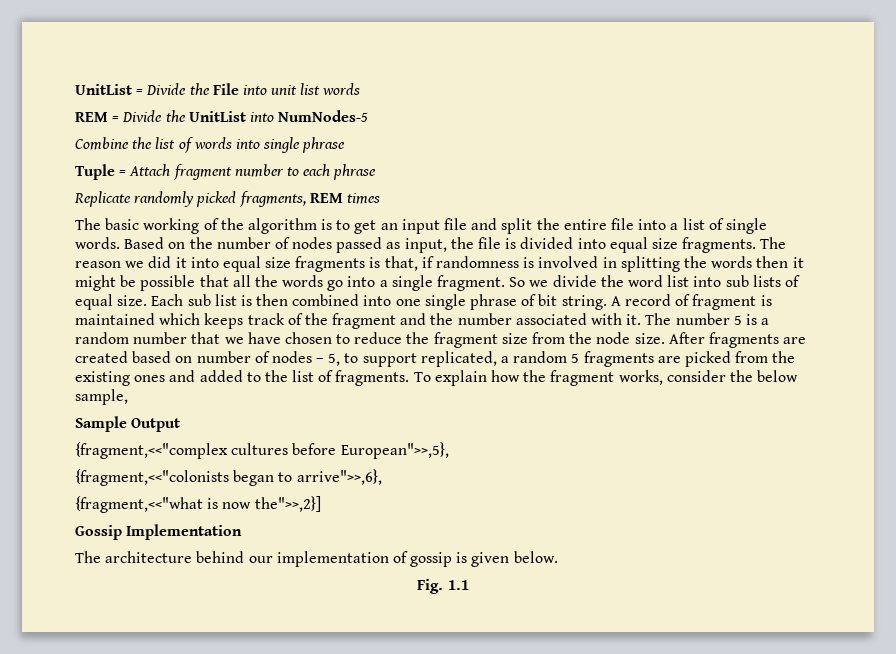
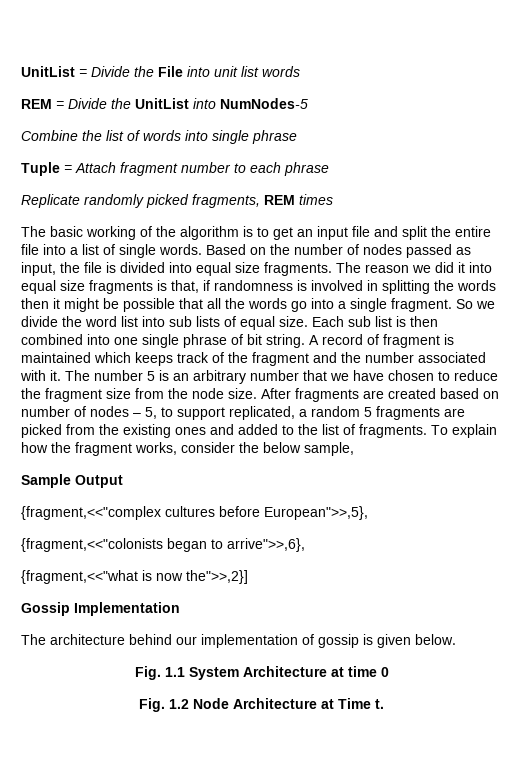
- The number 5 is a random number that we have chosen to reduce the fragment size from the node size.
+ The number 5 is an arbitrary number that we have chosen to reduce the fragment size from the node size.
- Fig. 1.1
+ Fig. 1.1 System Architecture at time 0
+ Fig. 1.2 Node Architecture at Time t.

